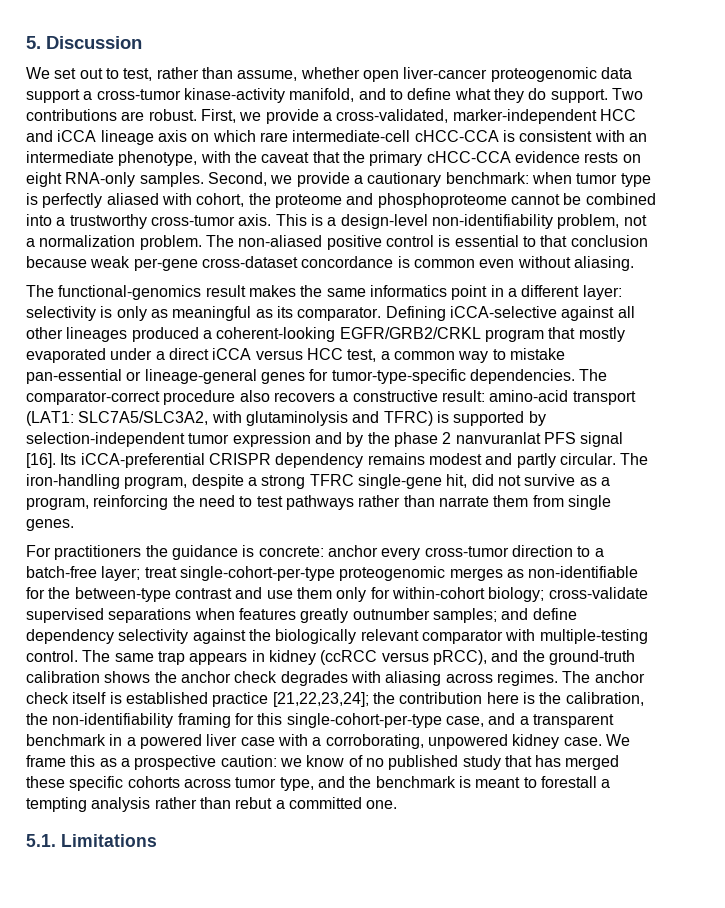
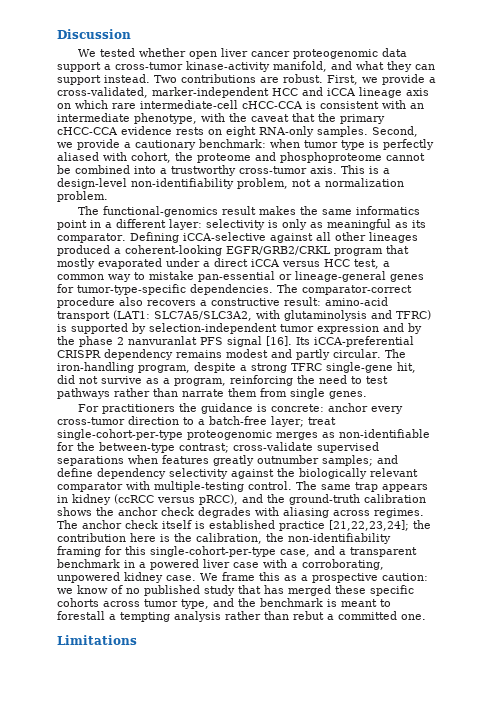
- 5. Discussion
+ Discussion
- We set out to test, rather than assume, whether open liver-cancer proteogenomic data support a cross-tumor kinase-activity manifold, and to define what they do support.
+ We tested whether open liver cancer proteogenomic data support a cross-tumor kinase-activity manifold, and what they can support instead.
- The non-aliased positive control is essential to that conclusion because weak per-gene cross-dataset concordance is common even without aliasing.
- For practitioners the guidance is concrete: anchor every cross-tumor direction to a batch-free layer; treat single-cohort-per-type proteogenomic merges as non-identifiable for the between-type contrast and use them only for within-cohort biology; cross-validate supervised separations when features greatly outnumber samples; and define dependency selectivity against the biologically relevant comparator with multiple-testing control.
+ For practitioners the guidance is concrete: anchor every cross-tumor direction to a batch-free layer; treat single-cohort-per-type proteogenomic merges as non-identifiable for the between-type contrast; cross-validate supervised separations when features greatly outnumber samples; and define dependency selectivity against the biologically relevant comparator with multiple-testing control.
- 5.1. Limitations
+ Limitations

